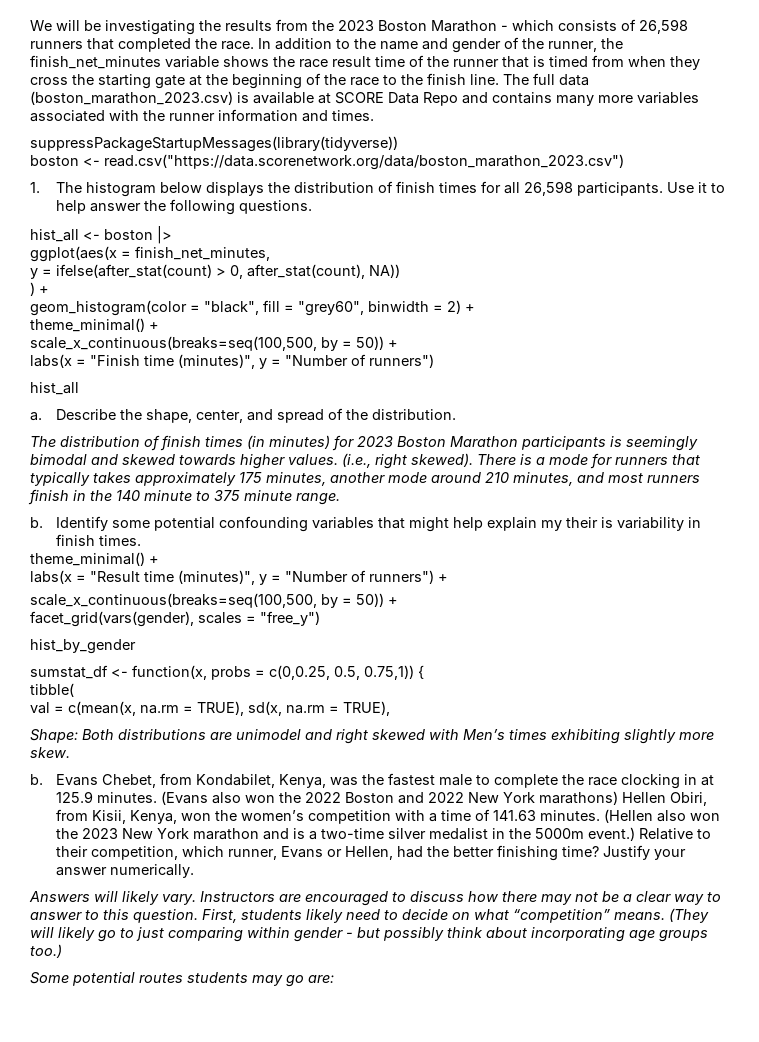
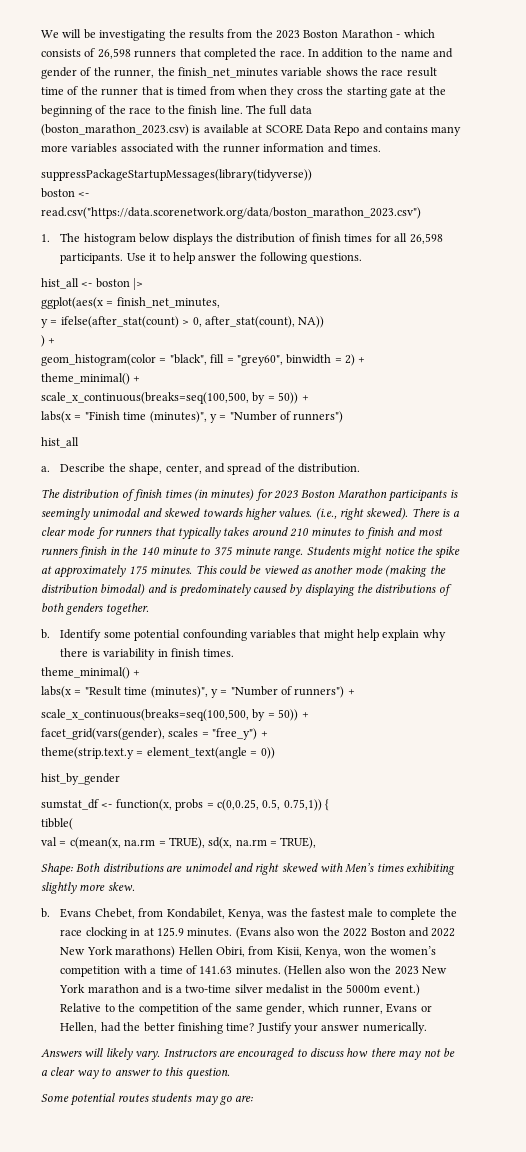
- The distribution of finish times (in minutes) for 2023 Boston Marathon participants is seemingly bimodal and skewed towards higher values.
+ The distribution of finish times (in minutes) for 2023 Boston Marathon participants is seemingly unimodal and skewed towards higher values.
- There is a mode for runners that typically takes approximately 175 minutes, another mode around 210 minutes, and most runners finish in the 140 minute to 375 minute range.
+ There is a clear mode for runners that typically takes around 210 minutes to finish and most runners finish in the 140 minute to 375 minute range. Students might notice the spike at approximately 175 minutes. This could be viewed as another mode (making the distribution bimodal) and is predominately caused by displaying the distributions of both genders together.
- Identify some potential confounding variables that might help explain my their is variability in finish times.
+ Identify some potential confounding variables that might help explain why there is variability in finish times.
- facet_grid(vars(gender), scales = "free_y")
+ facet_grid(vars(gender), scales = "free_y") +
+ theme(strip.text.y = element_text(angle = 0))
- Relative to their competition, which runner, Evans or Hellen, had the better finishing time?
+ Relative to the competition of the same gender, which runner, Evans or Hellen, had the better finishing time?
- First, students likely need to decide on what “competition” means. (They will likely go to just comparing within gender - but possibly think about incorporating age groups too.)

